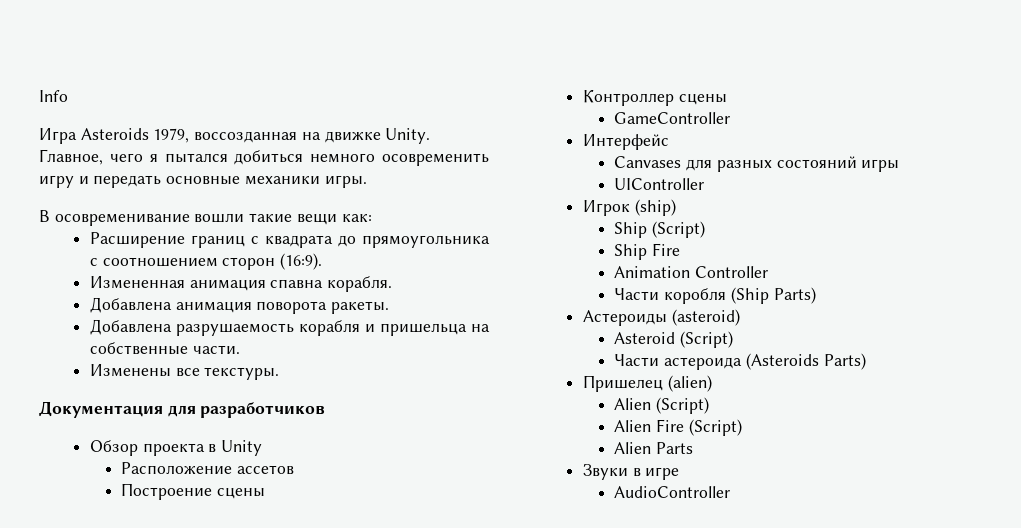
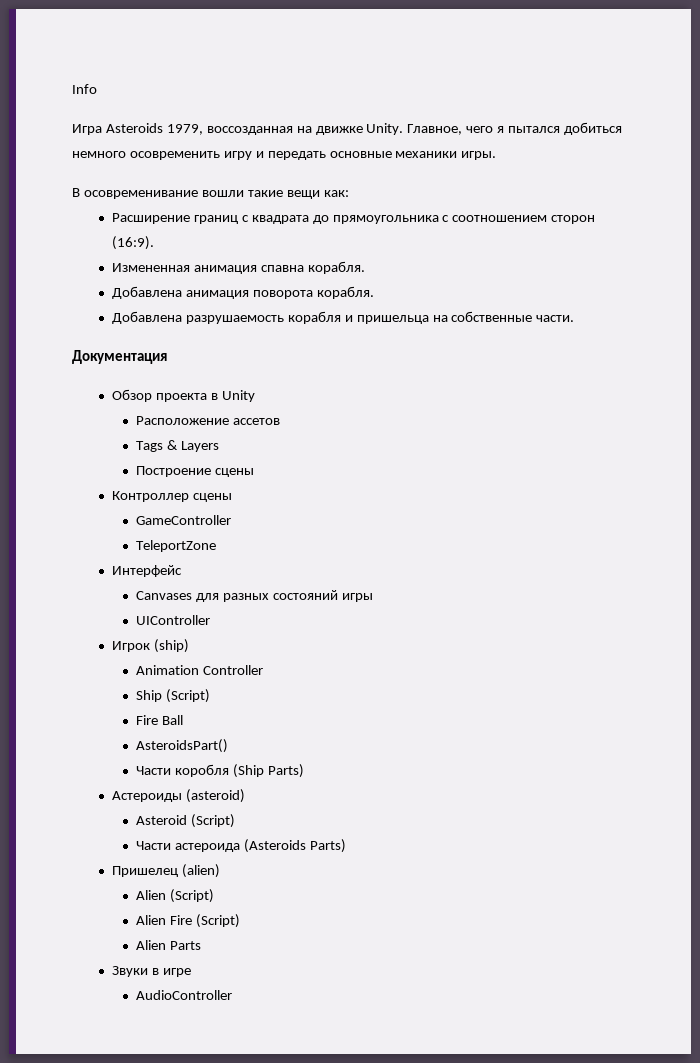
- Добавлена анимация поворота ракеты.
+ Добавлена анимация поворота корабля.
- Изменены все текстуры.
- Документация для разработчиков
+ Документация
+ Tags & Layers
+ TeleportZone
+ Animation Controller
- Ship Fire
- Animation Controller
+ Fire Ball
+ AsteroidsPart()

